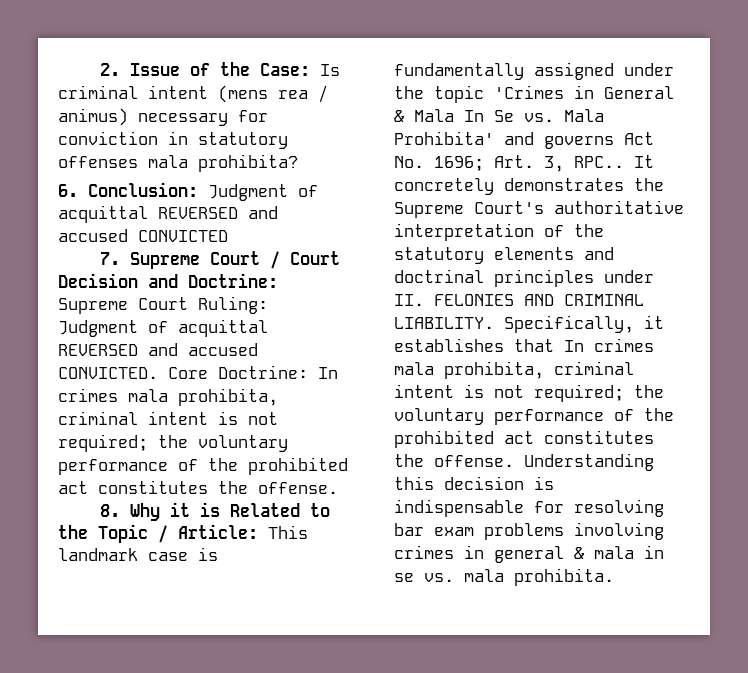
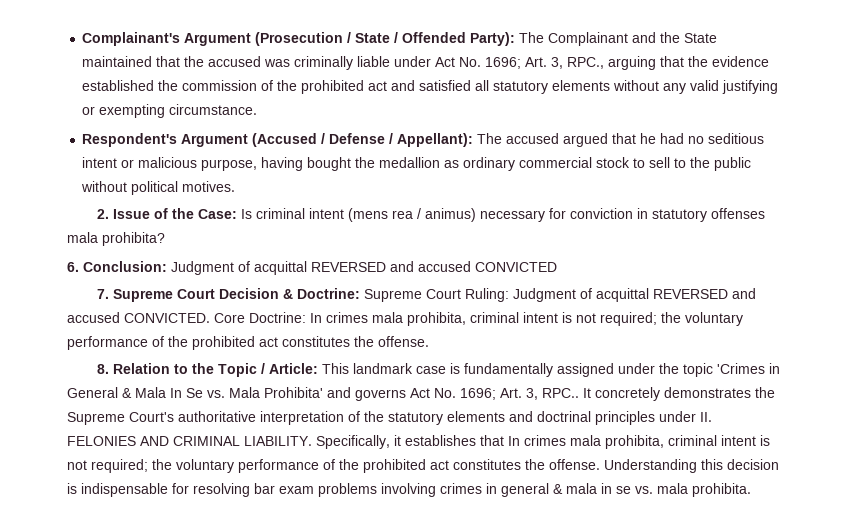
+ Complainant's Argument (Prosecution / State / Offended Party): The Complainant and the State maintained that the accused was criminally liable under Act No. 1696; Art. 3, RPC., arguing that the evidence established the commission of the prohibited act and satisfied all statutory elements without any valid justifying or exempting circumstance.
+ Respondent's Argument (Accused / Defense / Appellant): The accused argued that he had no seditious intent or malicious purpose, having bought the medallion as ordinary commercial stock to sell to the public without political motives.
- 7. Supreme Court / Court Decision and Doctrine: Supreme Court Ruling: Judgment of acquittal REVERSED and accused CONVICTED.
+ 7. Supreme Court Decision & Doctrine: Supreme Court Ruling: Judgment of acquittal REVERSED and accused CONVICTED.
- 8. Why it is Related to the Topic / Article: This landmark case is fundamentally assigned under the topic 'Crimes in General & Mala In Se vs. Mala Prohibita' and governs Act No. 1696; Art. 3, RPC..
+ 8. Relation to the Topic / Article: This landmark case is fundamentally assigned under the topic 'Crimes in General & Mala In Se vs. Mala Prohibita' and governs Act No. 1696; Art. 3, RPC..

